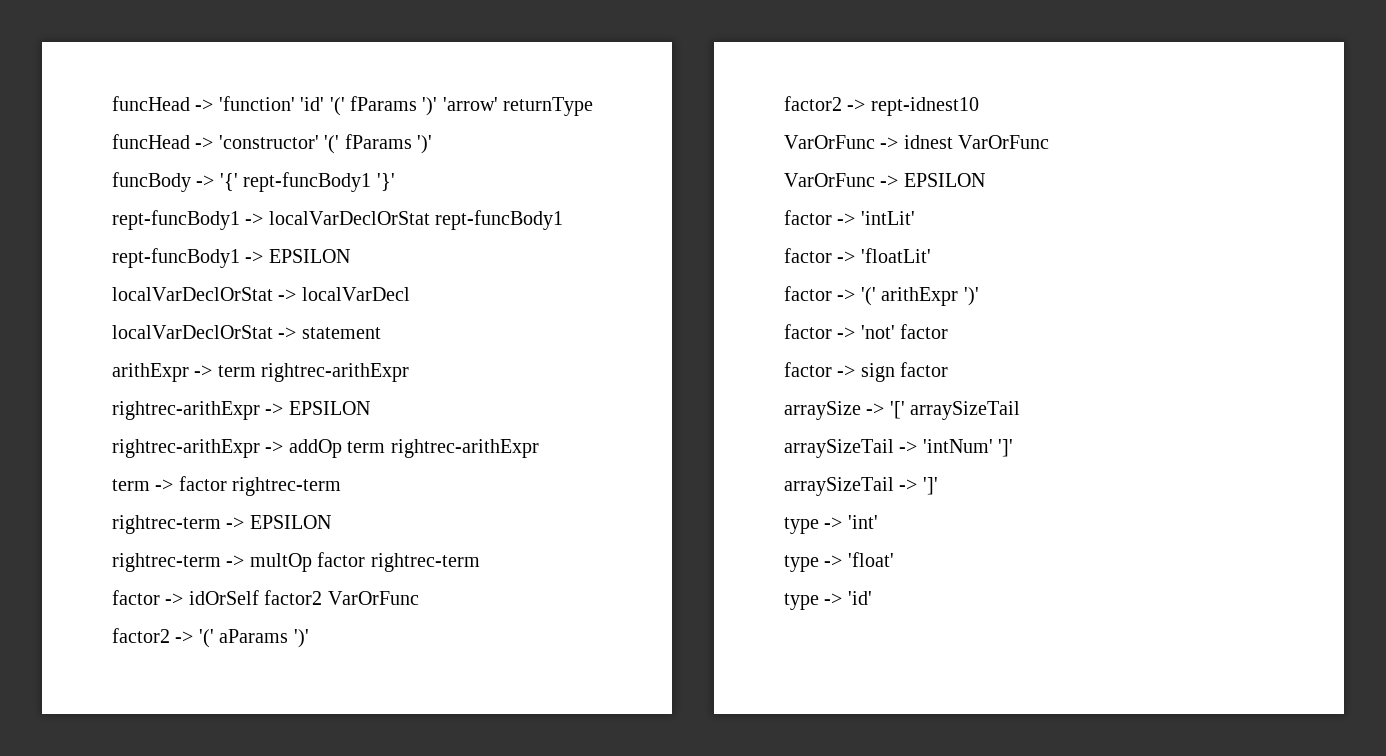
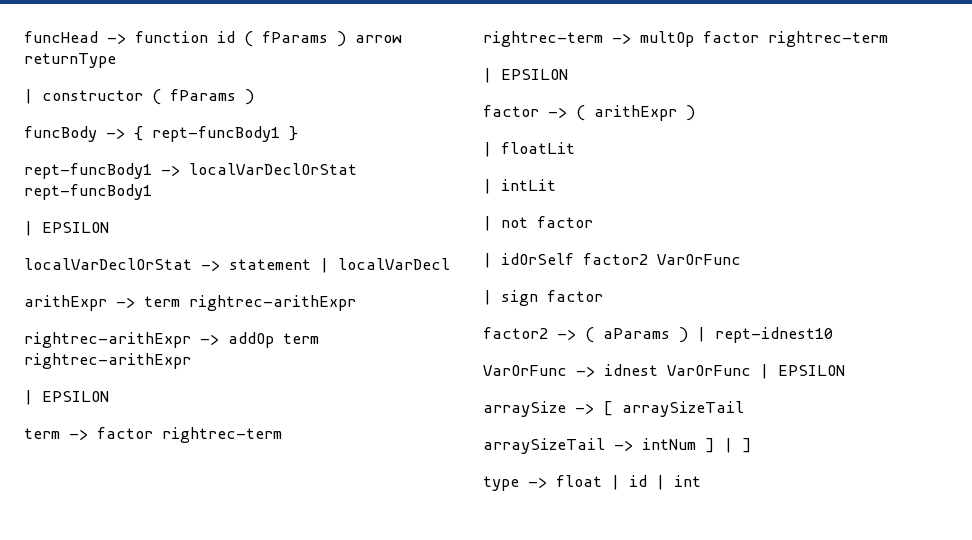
- funcHead -> 'function' 'id' '(' fParams ')' 'arrow' returnType
- funcHead -> 'constructor' '(' fParams ')'
+ funcHead -> function id ( fParams ) arrow returnType
+ | constructor ( fParams )
- funcBody -> '{' rept-funcBody1 '}'
+ funcBody -> { rept-funcBody1 }
  rept-funcBody1 -> localVarDeclOrStat rept-funcBody1
- rept-funcBody1 -> EPSILON
+ | EPSILON
- localVarDeclOrStat -> localVarDecl
+ localVarDeclOrStat -> statement | localVarDecl
- localVarDeclOrStat -> statement
- rightrec-arithExpr -> EPSILON
  rightrec-arithExpr -> addOp term rightrec-arithExpr
+ | EPSILON
- rightrec-term -> EPSILON
  rightrec-term -> multOp factor rightrec-term
- factor -> idOrSelf factor2 VarOrFunc
- factor2 -> '(' aParams ')'
- factor2 -> rept-idnest10
+ | EPSILON
+ factor -> ( arithExpr )
+ | floatLit
+ | intLit
+ | not factor
+ | idOrSelf factor2 VarOrFunc
+ | sign factor
+ factor2 -> ( aParams ) | rept-idnest10
- VarOrFunc -> idnest VarOrFunc
- VarOrFunc -> EPSILON
- factor -> 'intLit'
- factor -> 'floatLit'
- factor -> '(' arithExpr ')'
- factor -> 'not' factor
- factor -> sign factor
+ VarOrFunc -> idnest VarOrFunc | EPSILON
- arraySize -> '[' arraySizeTail
+ arraySize -> [ arraySizeTail
- arraySizeTail -> 'intNum' ']'
- arraySizeTail -> ']'
- type -> 'int'
- type -> 'float'
- type -> 'id'
+ arraySizeTail -> intNum ] | ]
+ type -> float | id | int

